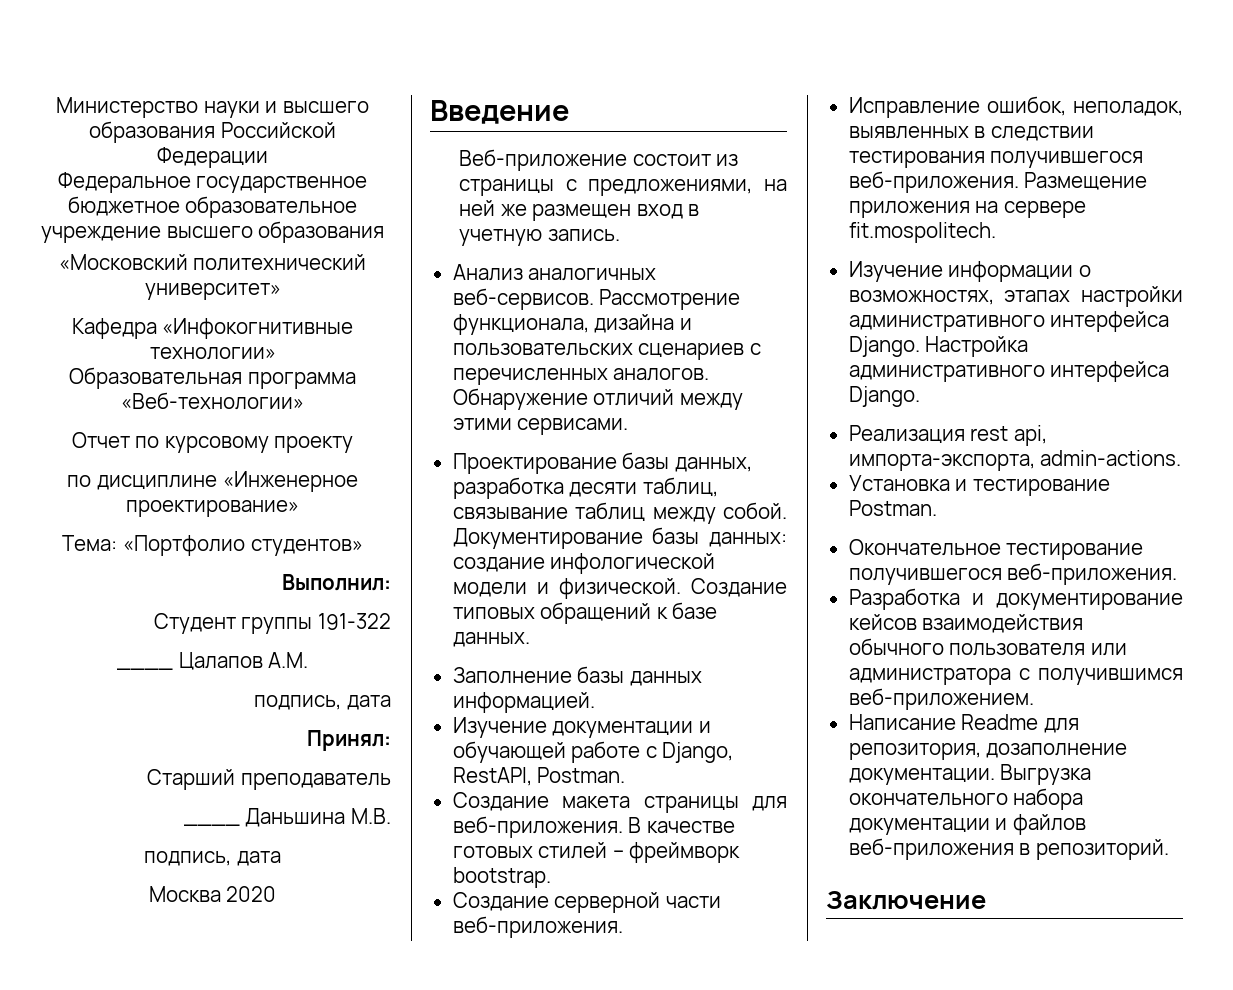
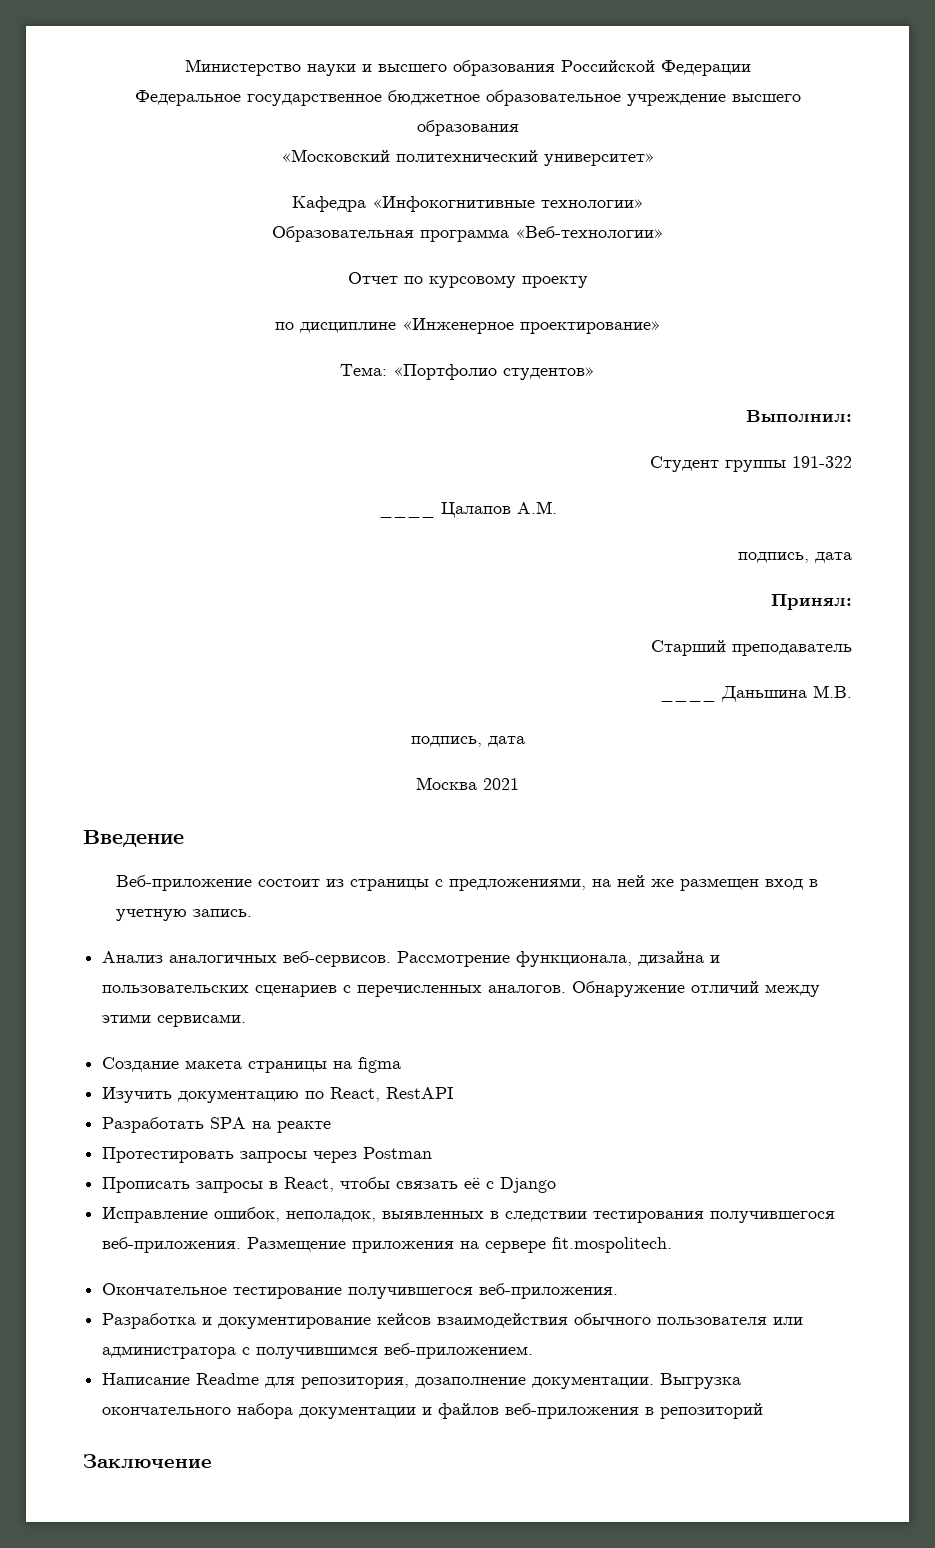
- Москва 2020
+ Москва 2021
- Проектирование базы данных, разработка десяти таблиц, связывание таблиц между собой. Документирование базы данных: создание инфологической модели и физической. Создание типовых обращений к базе данных.
- Заполнение базы данных информацией.
- Изучение документации и обучающей работе с Django, RestAPI, Postman.
- Создание макета страницы для веб-приложения. В качестве готовых стилей – фреймворк bootstrap.
- Создание серверной части веб-приложения.
+ Создание макета страницы на figma
+ Изучить документацию по React, RestAPI
+ Разработать SPA на реакте
+ Протестировать запросы через Postman
+ Прописать запросы в React, чтобы связать её с Django
- Изучение информации о возможностях, этапах настройки административного интерфейса Django. Настройка административного интерфейса Django.
- Реализация rest api, импорта-экспорта, admin-actions.
- Установка и тестирование Postman.
- Выгрузка окончательного набора документации и файлов веб-приложения в репозиторий.
+ Выгрузка окончательного набора документации и файлов веб-приложения в репозиторий

